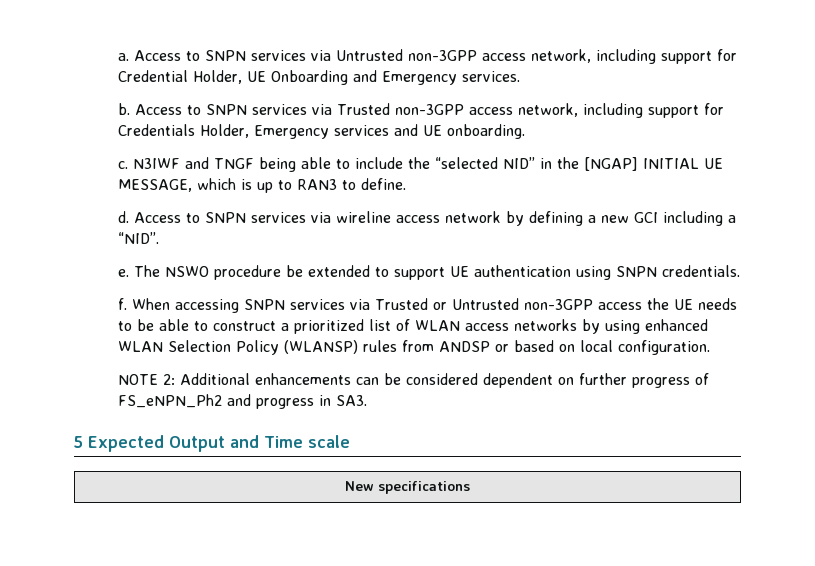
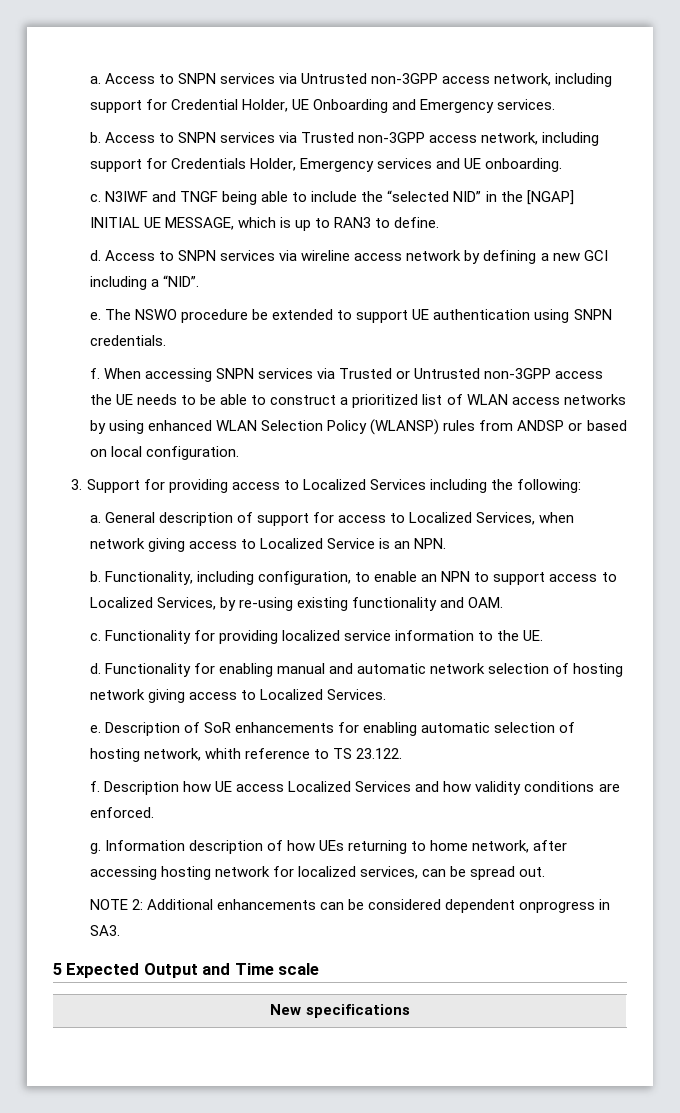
+ 3. Support for providing access to Localized Services including the following:
+ a. General description of support for access to Localized Services, when network giving access to Localized Service is an NPN.
+ b. Functionality, including configuration, to enable an NPN to support access to Localized Services, by re-using existing functionality and OAM.
+ c. Functionality for providing localized service information to the UE.
+ d. Functionality for enabling manual and automatic network selection of hosting network giving access to Localized Services.
+ e. Description of SoR enhancements for enabling automatic selection of hosting network, whith reference to TS 23.122.
+ f. Description how UE access Localized Services and how validity conditions are enforced.
+ g. Information description of how UEs returning to home network, after accessing hosting network for localized services, can be spread out.
- NOTE 2: Additional enhancements can be considered dependent on further progress of FS_eNPN_Ph2 and progress in SA3.
+ NOTE 2: Additional enhancements can be considered dependent onprogress in SA3.

